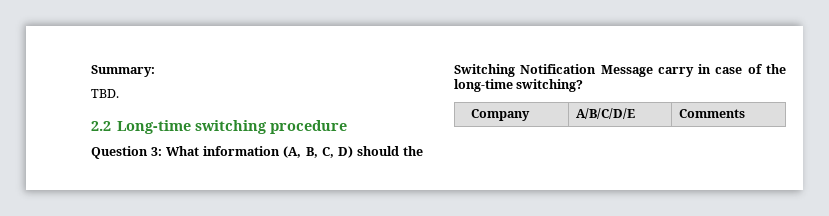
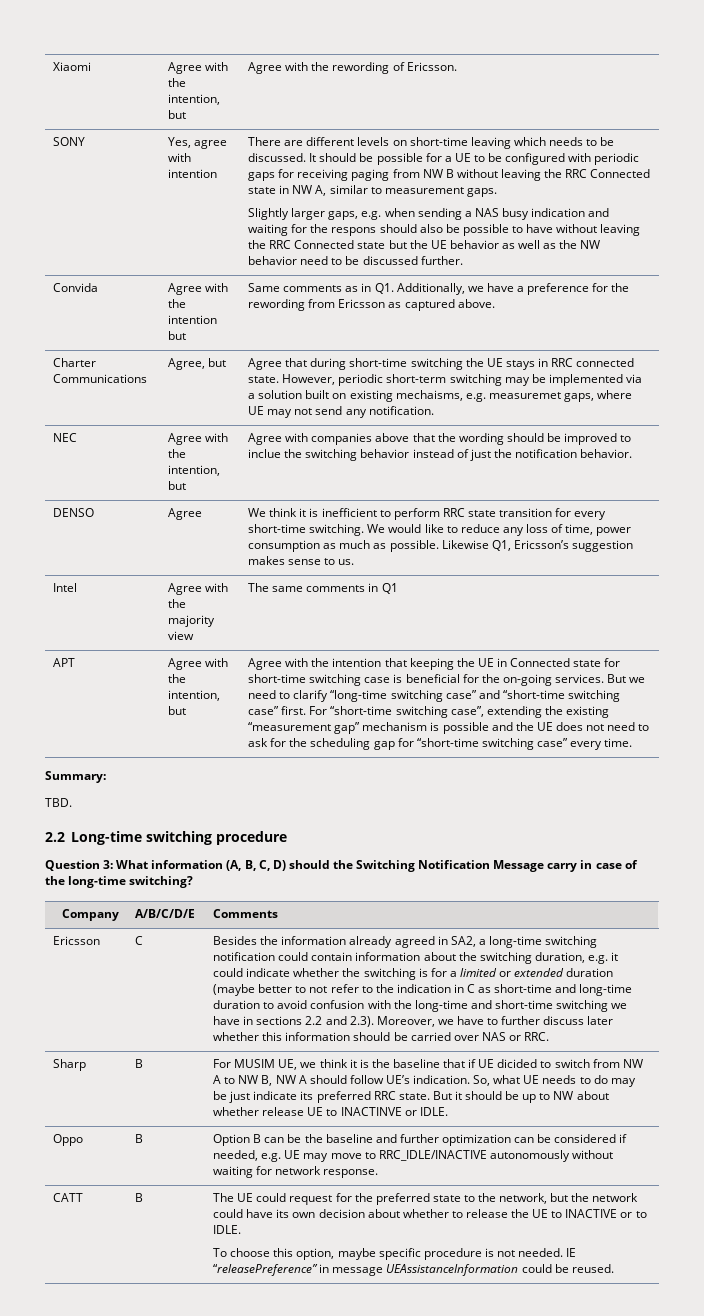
+ Xiaomi | Agree with the intention, but | Agree with the rewording of Ericsson.
+ SONY | Yes, agree with intention | There are different levels on short-time leaving which needs to be discussed. It should be possible for a UE to be configured with periodic gaps for receiving paging from NW B without leaving the RRC Connected state in NW A, similar to measurement gaps.
+ Slightly larger gaps, e.g. when sending a NAS busy indication and waiting for the respons should also be possible to have without leaving the RRC Connected state but the UE behavior as well as the NW behavior need to be discussed further.
+ Convida | Agree with the intention but | Same comments as in Q1. Additionally, we have a preference for the rewording from Ericsson as captured above.
+ Charter Communications | Agree, but | Agree that during short-time switching the UE stays in RRC connected state. However, periodic short-term switching may be implemented via a solution built on existing mechaisms, e.g. measuremet gaps, where UE may not send any notification.
+ NEC | Agree with the intention, but | Agree with companies above that the wording should be improved to inclue the switching behavior instead of just the notification behavior.
+ DENSO | Agree | We think it is inefficient to perform RRC state transition for every short-time switching. We would like to reduce any loss of time, power consumption as much as possible. Likewise Q1, Ericsson’s suggestion makes sense to us.
+ Intel | Agree with the majority view | The same comments in Q1
+ APT | Agree with the intention, but | Agree with the intention that keeping the UE in Connected state for short-time switching case is beneficial for the on-going services. But we need to clarify “long-time switching case” and “short-time switching case” first. For “short-time switching case”, extending the existing “measurement gap” mechanism is possible and the UE does not need to ask for the scheduling gap for “short-time switching case” every time.
+ Ericsson | C | Besides the information already agreed in SA2, a long-time switching notification could contain information about the switching duration, e.g. it could indicate whether the switching is for a limited or extended duration (maybe better to not refer to the indication in C as short-time and long-time duration to avoid confusion with the long-time and short-time switching we have in sections 2.2 and 2.3). Moreover, we have to further discuss later whether this information should be carried over NAS or RRC.
+ Sharp | B | For MUSIM UE, we think it is the baseline that if UE dicided to switch from NW A to NW B, NW A should follow UE’s indication. So, what UE needs to do may be just indicate its preferred RRC state. But it should be up to NW about whether release UE to INACTINVE or IDLE.
+ Oppo | B | Option B can be the baseline and further optimization can be considered if needed, e.g. UE may move to RRC_IDLE/INACTIVE autonomously without waiting for network response.
+ CATT | B | The UE could request for the preferred state to the network, but the network could have its own decision about whether to release the UE to INACTIVE or to IDLE.
+ To choose this option, maybe specific procedure is not needed. IE “releasePreference” in message UEAssistanceInformation could be reused.

